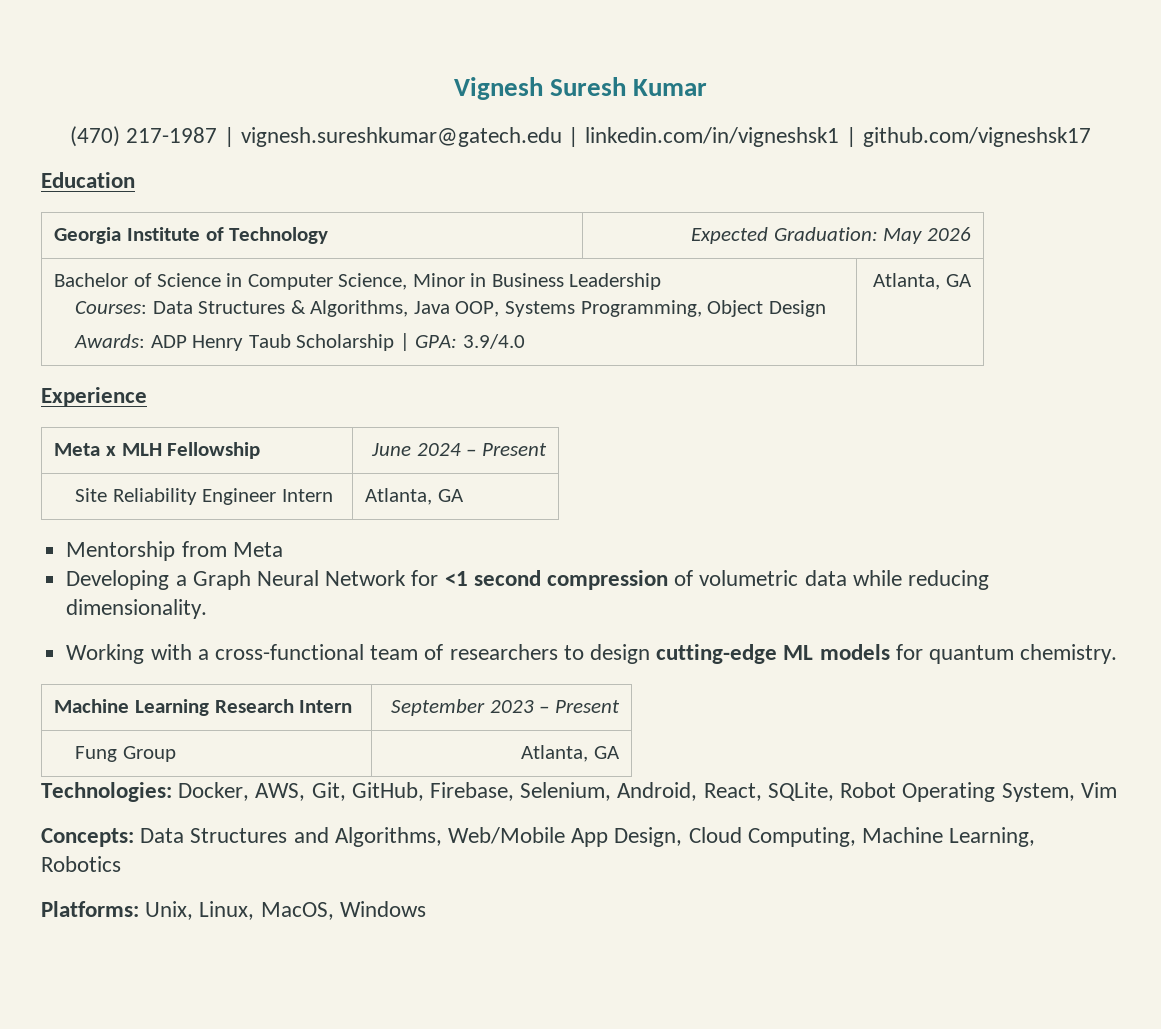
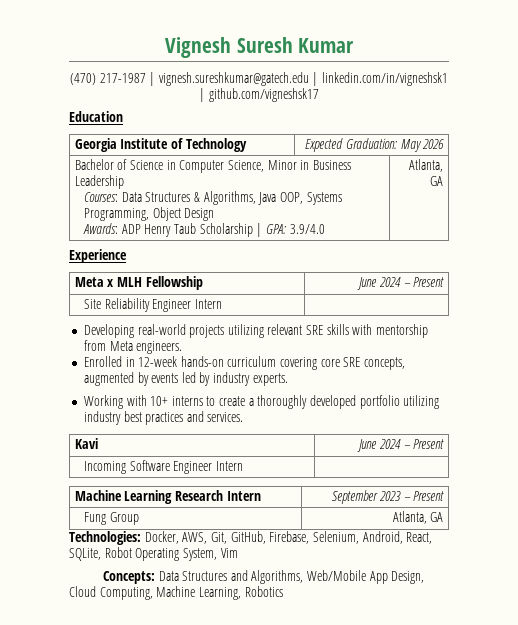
- Site Reliability Engineer Intern | Atlanta, GA
- Mentorship from Meta
- Developing a Graph Neural Network for <1 second compression of volumetric data while reducing dimensionality.
- Working with a cross-functional team of researchers to design cutting-edge ML models for quantum chemistry.
+ Site Reliability Engineer Intern |
+ Developing real-world projects utilizing relevant SRE skills with mentorship from Meta engineers.
+ Enrolled in 12-week hands-on curriculum covering core SRE concepts, augmented by events led by industry experts.
+ Working with 10+ interns to create a thoroughly developed portfolio utilizing industry best practices and services.
+ Kavi | June 2024 – Present
+ Incoming Software Engineer Intern |
- Platforms: Unix, Linux, MacOS, Windows

